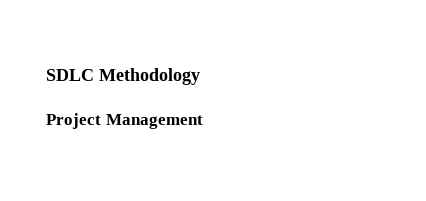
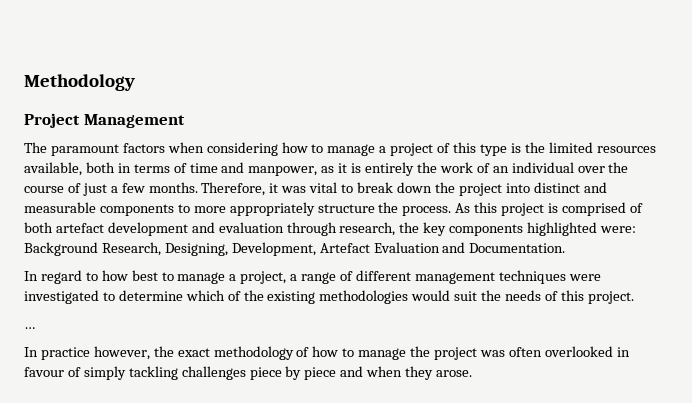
- SDLC Methodology
+ Methodology
+ The paramount factors when considering how to manage a project of this type is the limited resources available, both in terms of time and manpower, as it is entirely the work of an individual over the course of just a few months. Therefore, it was vital to break down the project into distinct and measurable components to more appropriately structure the process. As this project is comprised of both artefact development and evaluation through research, the key components highlighted were: Background Research, Designing, Development, Artefact Evaluation and Documentation.
+ In regard to how best to manage a project, a range of different management techniques were investigated to determine which of the existing methodologies would suit the needs of this project.
+ …
+ In practice however, the exact methodology of how to manage the project was often overlooked in favour of simply tackling challenges piece by piece and when they arose.

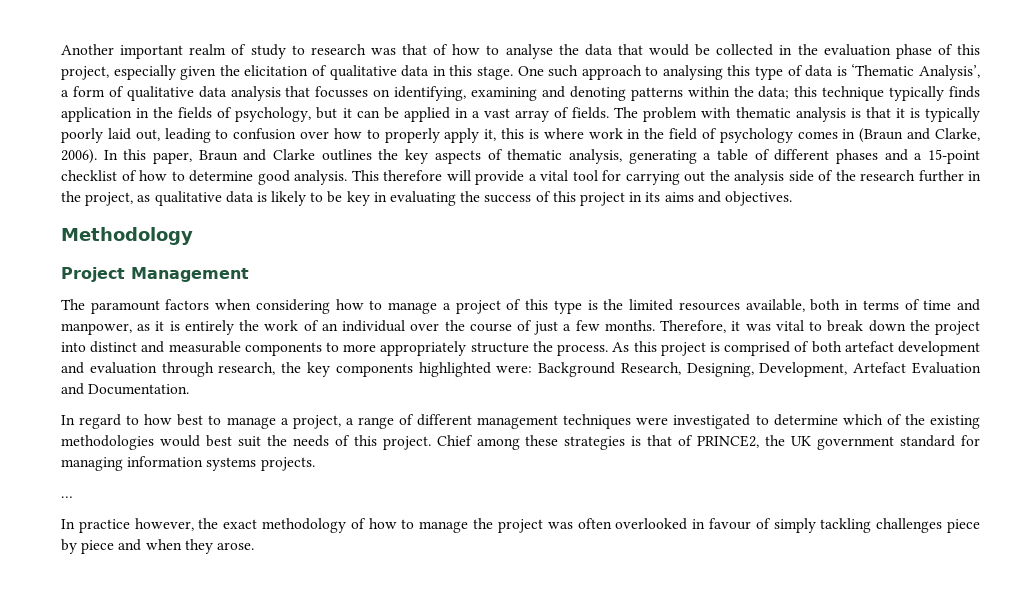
+ Another important realm of study to research was that of how to analyse the data that would be collected in the evaluation phase of this project, especially given the elicitation of qualitative data in this stage. One such approach to analysing this type of data is ‘Thematic Analysis’, a form of qualitative data analysis that focusses on identifying, examining and denoting patterns within the data; this technique typically finds application in the fields of psychology, but it can be applied in a vast array of fields. The problem with thematic analysis is that it is typically poorly laid out, leading to confusion over how to properly apply it, this is where work in the field of psychology comes in (Braun and Clarke, 2006). In this paper, Braun and Clarke outlines the key aspects of thematic analysis, generating a table of different phases and a 15-point checklist of how to determine good analysis. This therefore will provide a vital tool for carrying out the analysis side of the research further in the project, as qualitative data is likely to be key in evaluating the success of this project in its aims and objectives.
- In regard to how best to manage a project, a range of different management techniques were investigated to determine which of the existing methodologies would suit the needs of this project.
+ In regard to how best to manage a project, a range of different management techniques were investigated to determine which of the existing methodologies would best suit the needs of this project. Chief among these strategies is that of PRINCE2, the UK government standard for managing information systems projects.

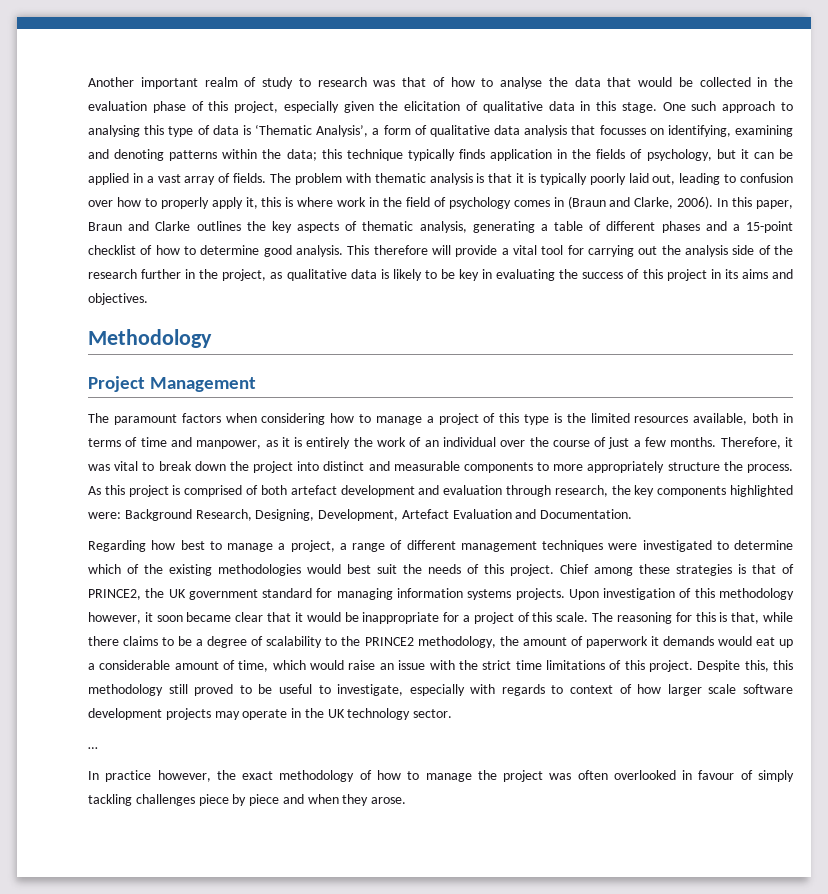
- In regard to how best to manage a project, a range of different management techniques were investigated to determine which of the existing methodologies would best suit the needs of this project.
+ Regarding how best to manage a project, a range of different management techniques were investigated to determine which of the existing methodologies would best suit the needs of this project.
+ Upon investigation of this methodology however, it soon became clear that it would be inappropriate for a project of this scale. The reasoning for this is that, while there claims to be a degree of scalability to the PRINCE2 methodology, the amount of paperwork it demands would eat up a considerable amount of time, which would raise an issue with the strict time limitations of this project. Despite this, this methodology still proved to be useful to investigate, especially with regards to context of how larger scale software development projects may operate in the UK technology sector.

